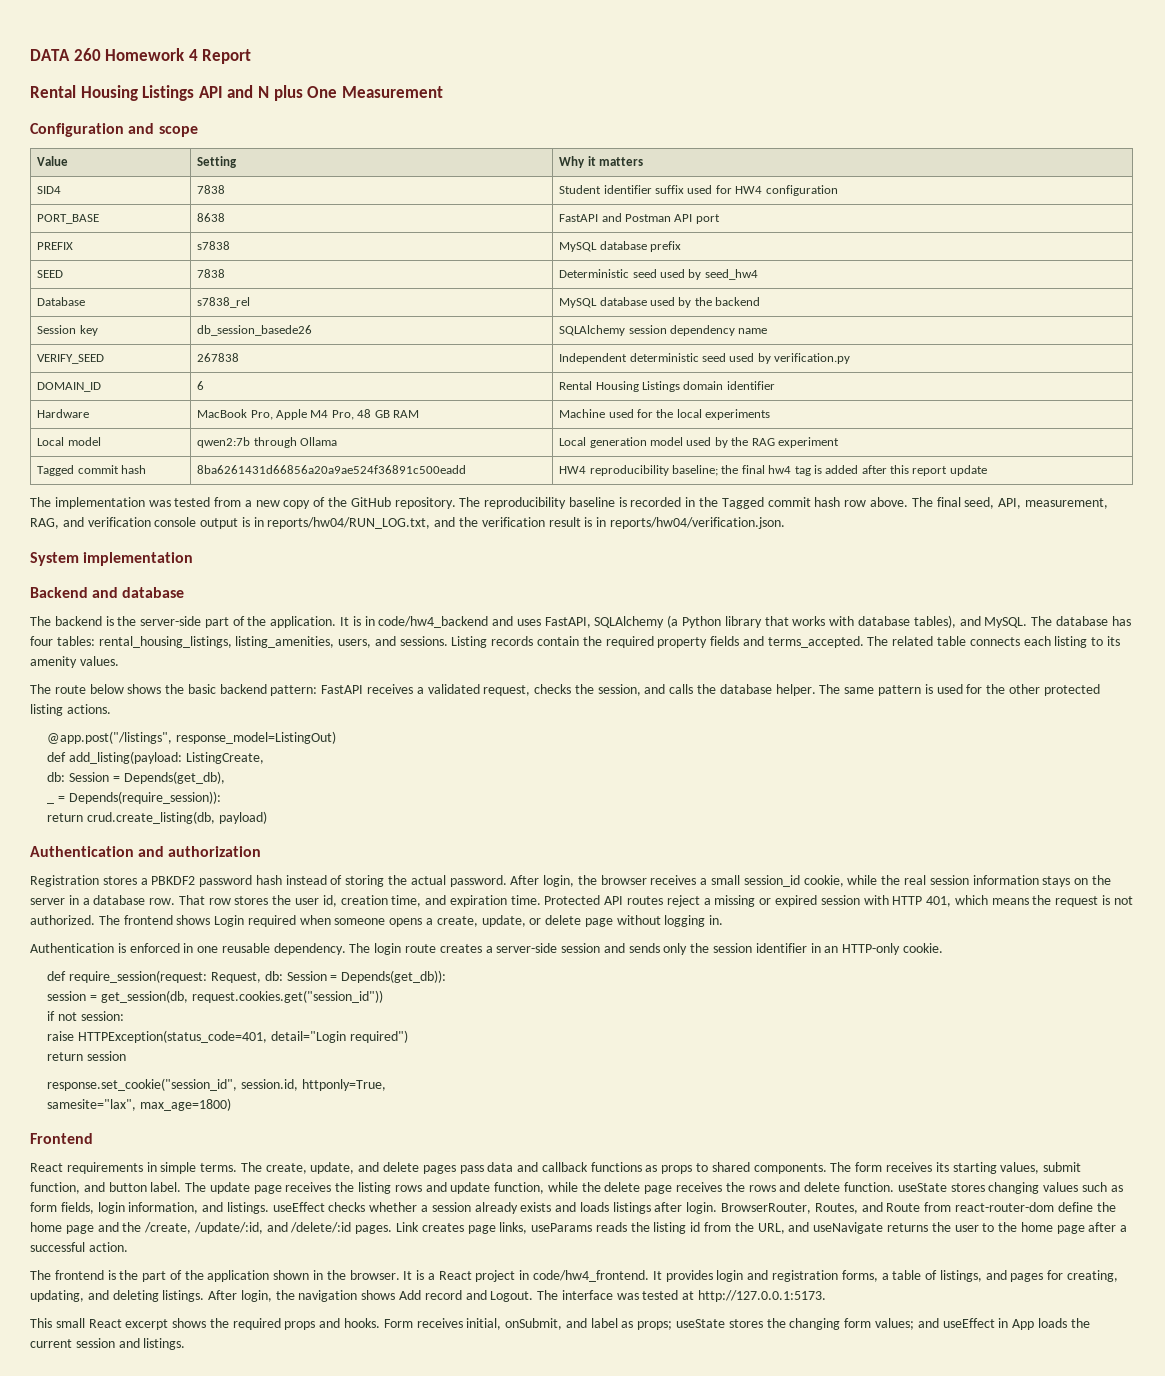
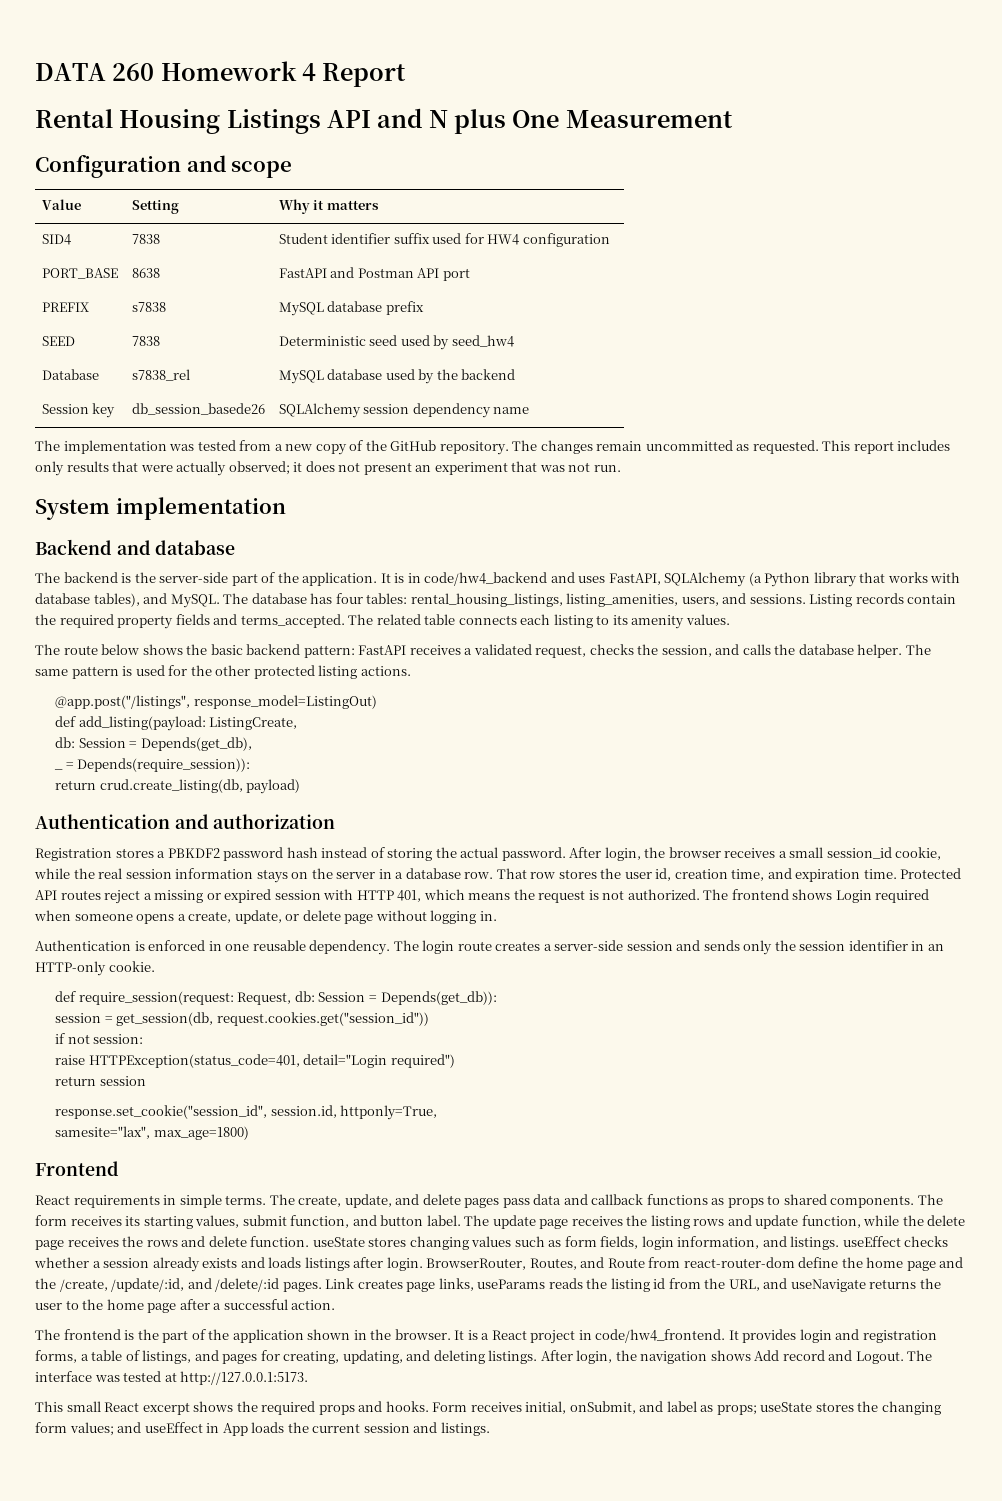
- VERIFY_SEED | 267838 | Independent deterministic seed used by verification.py
- DOMAIN_ID | 6 | Rental Housing Listings domain identifier
- Hardware | MacBook Pro, Apple M4 Pro, 48 GB RAM | Machine used for the local experiments
- Local model | qwen2:7b through Ollama | Local generation model used by the RAG experiment
- Tagged commit hash | 8ba6261431d66856a20a9ae524f36891c500eadd | HW4 reproducibility baseline; the final hw4 tag is added after this report update
- The reproducibility baseline is recorded in the Tagged commit hash row above. The final seed, API, measurement, RAG, and verification console output is in reports/hw04/RUN_LOG.txt, and the verification result is in reports/hw04/verification.json.
+ The changes remain uncommitted as requested. This report includes only results that were actually observed; it does not present an experiment that was not run.

